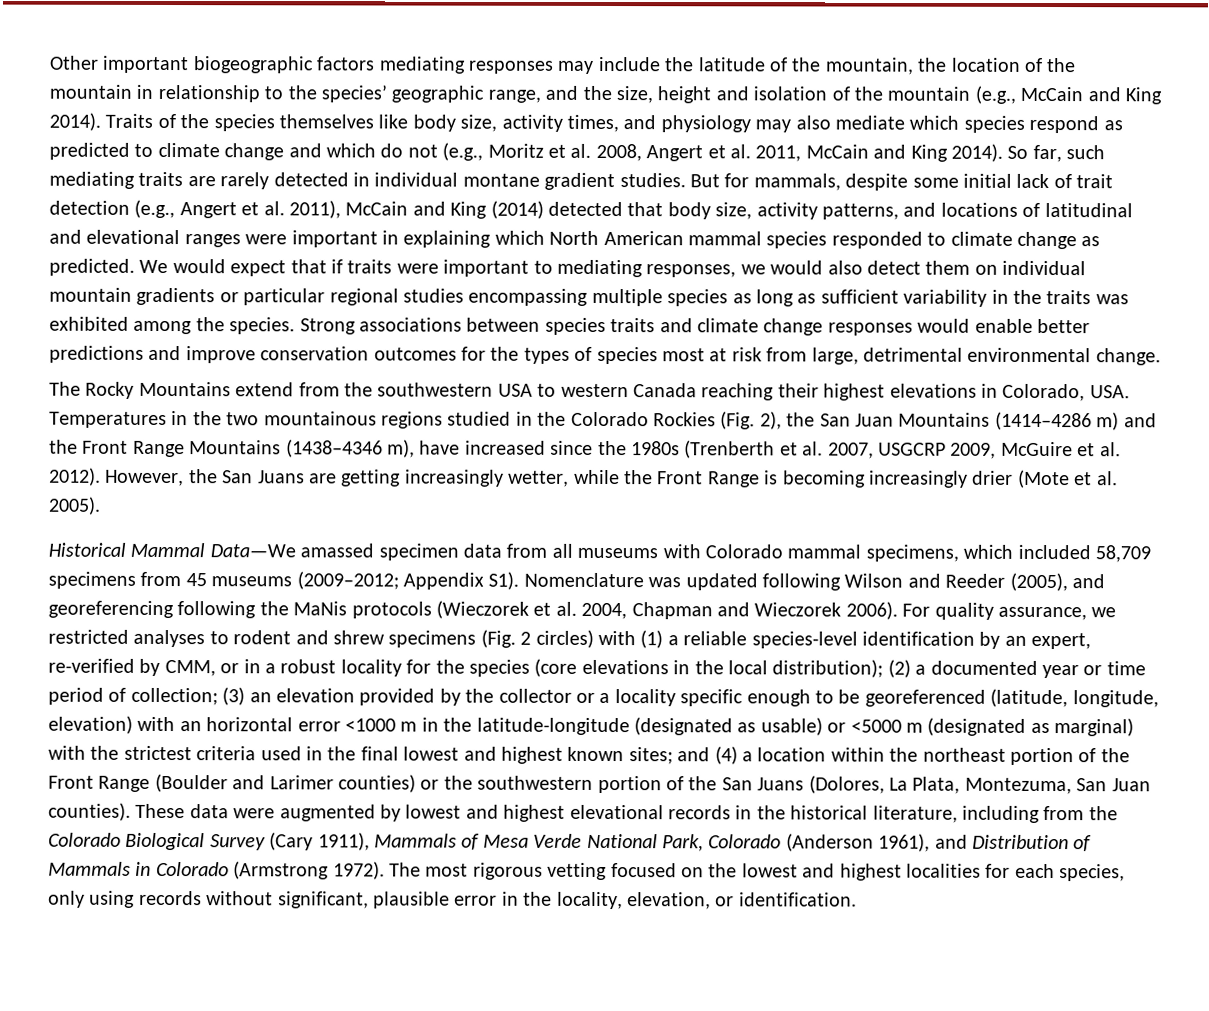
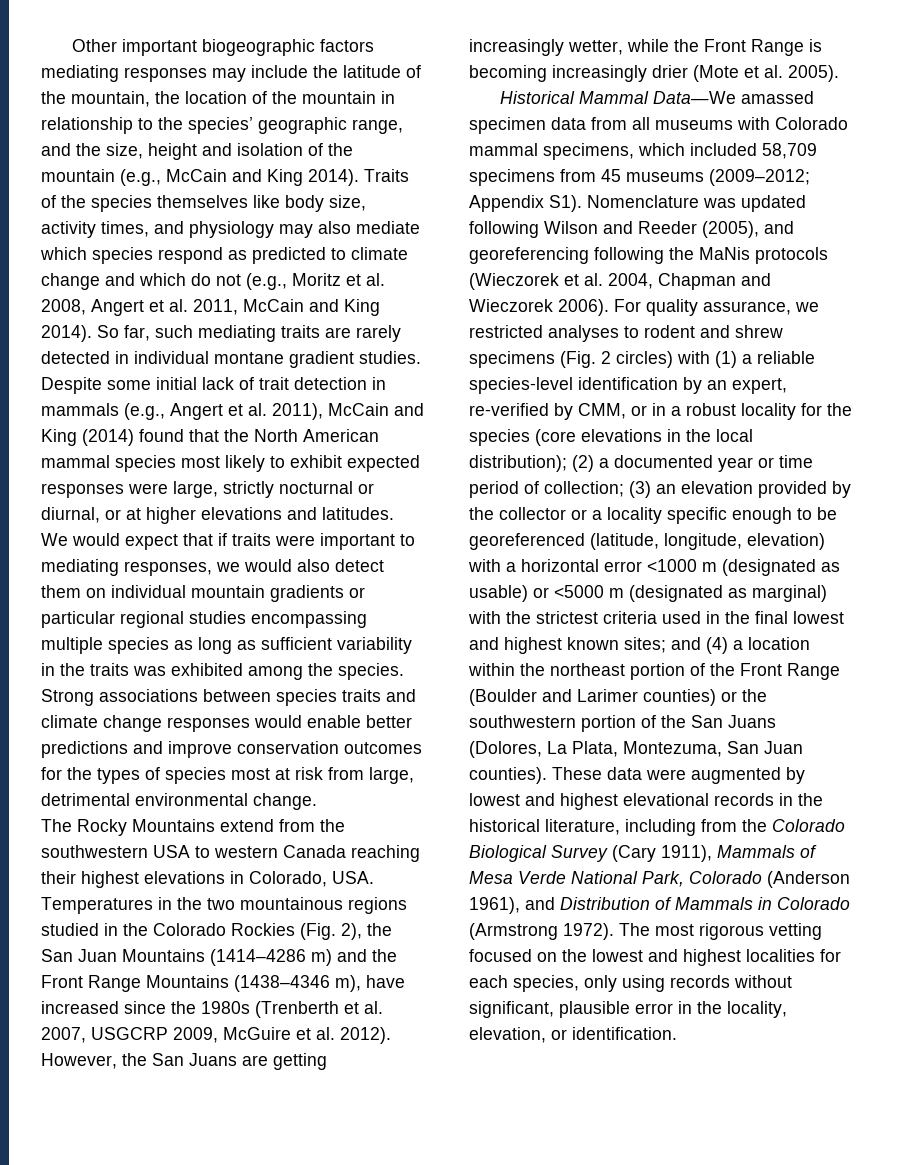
- But for mammals, despite some initial lack of trait detection (e.g., Angert et al. 2011), McCain and King (2014) detected that body size, activity patterns, and locations of latitudinal and elevational ranges were important in explaining which North American mammal species responded to climate change as predicted.
+ Despite some initial lack of trait detection in mammals (e.g., Angert et al. 2011), McCain and King (2014) found that the North American mammal species most likely to exhibit expected responses were large, strictly nocturnal or diurnal, or at higher elevations and latitudes.
- (3) an elevation provided by the collector or a locality specific enough to be georeferenced (latitude, longitude, elevation) with an horizontal error <1000 m in the latitude-longitude (designated as usable) or <5000 m (designated as marginal) with the strictest criteria used in the final lowest and highest known sites;
+ (3) an elevation provided by the collector or a locality specific enough to be georeferenced (latitude, longitude, elevation) with a horizontal error <1000 m (designated as usable) or <5000 m (designated as marginal) with the strictest criteria used in the final lowest and highest known sites;

